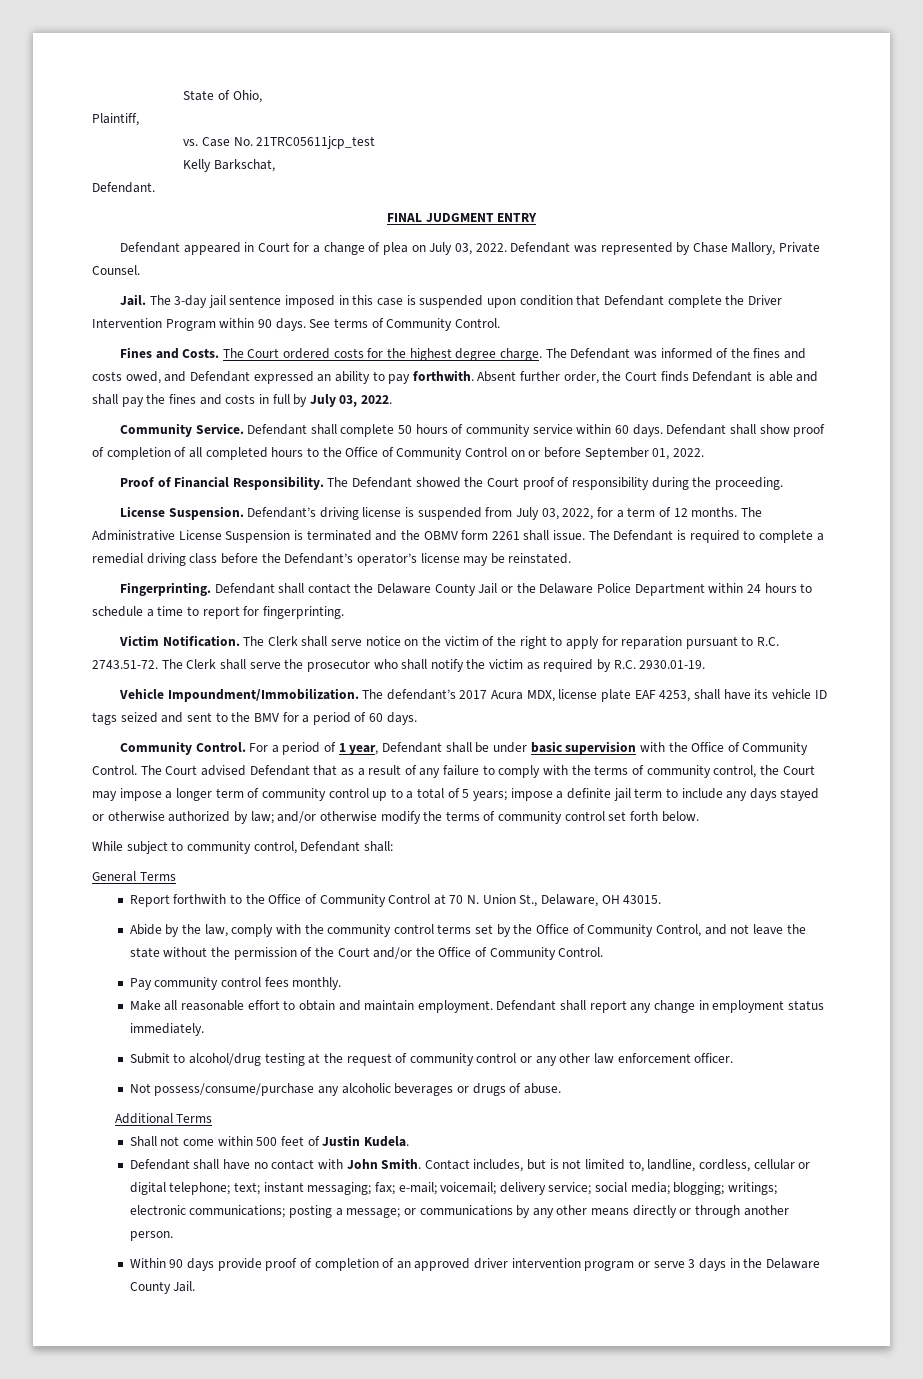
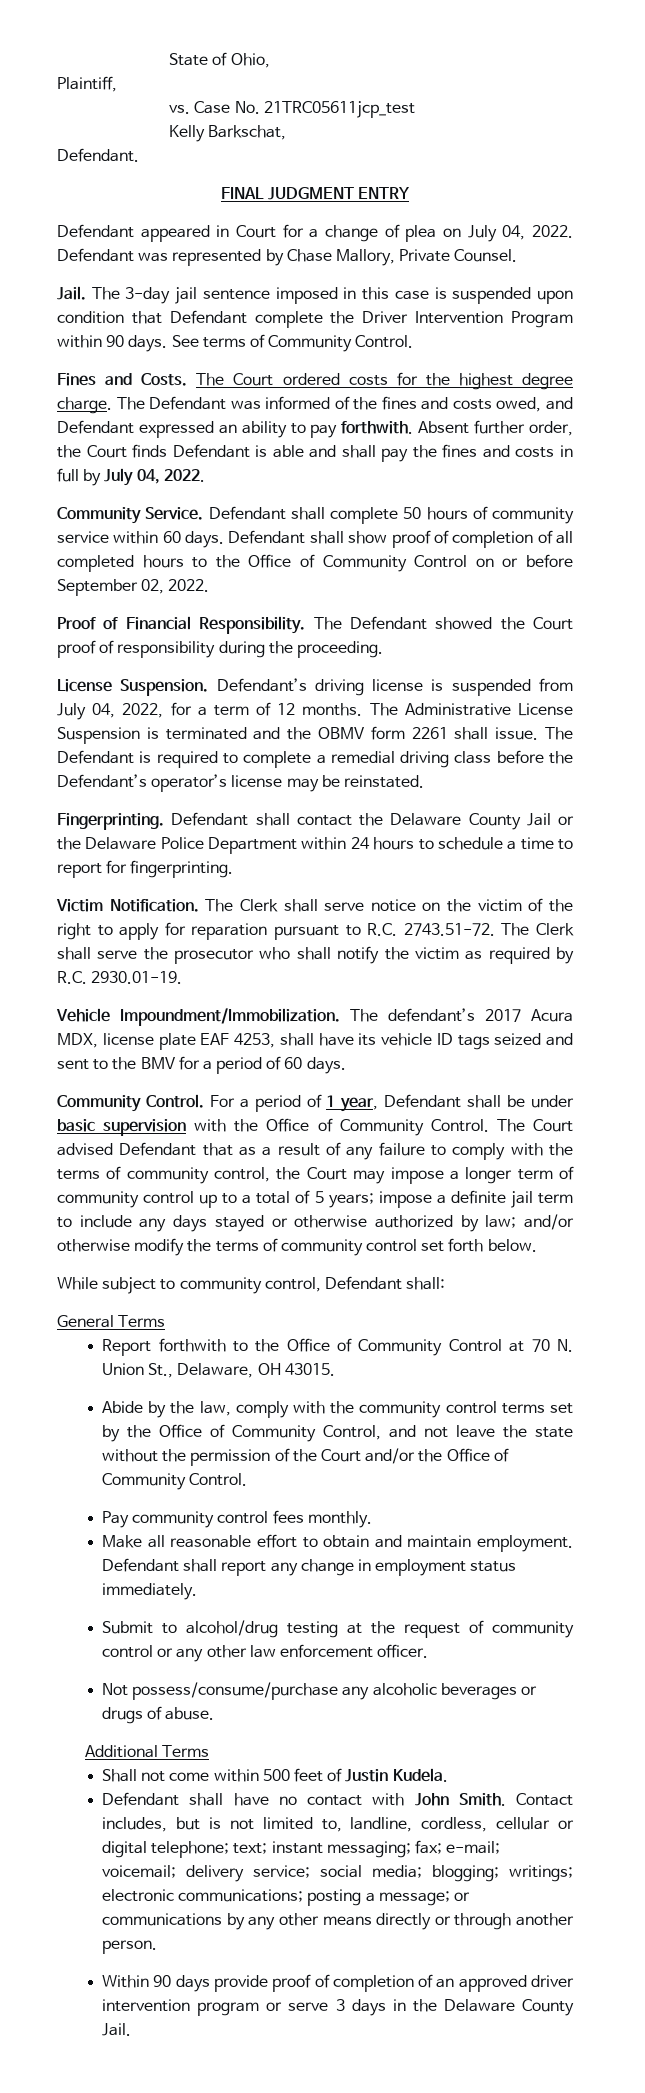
- Defendant appeared in Court for a change of plea on July 03, 2022.
+ Defendant appeared in Court for a change of plea on July 04, 2022.
- Absent further order, the Court finds Defendant is able and shall pay the fines and costs in full by July 03, 2022.
+ Absent further order, the Court finds Defendant is able and shall pay the fines and costs in full by July 04, 2022.
- Defendant shall show proof of completion of all completed hours to the Office of Community Control on or before September 01, 2022.
+ Defendant shall show proof of completion of all completed hours to the Office of Community Control on or before September 02, 2022.
- Defendant’s driving license is suspended from July 03, 2022, for a term of 12 months.
+ Defendant’s driving license is suspended from July 04, 2022, for a term of 12 months.

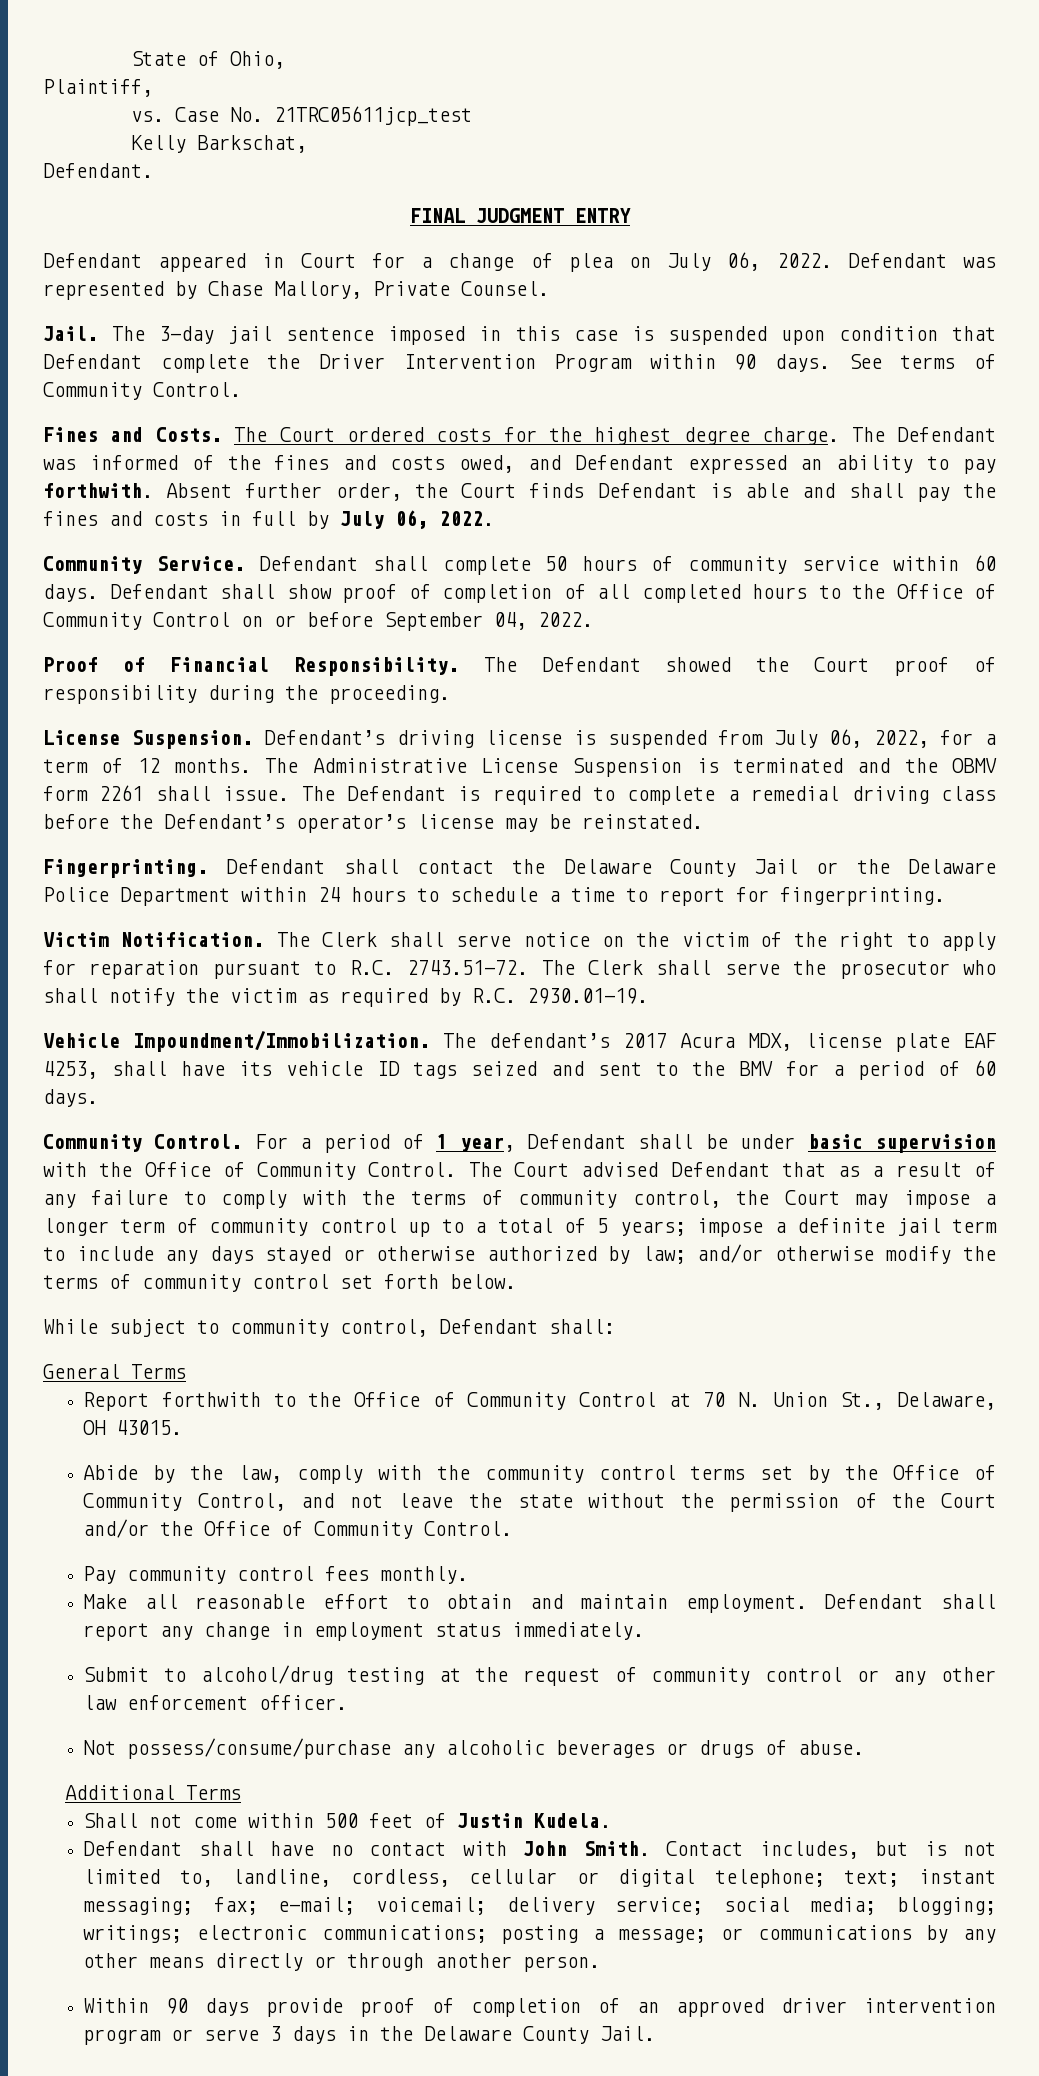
- Defendant appeared in Court for a change of plea on July 04, 2022.
+ Defendant appeared in Court for a change of plea on July 06, 2022.
- Absent further order, the Court finds Defendant is able and shall pay the fines and costs in full by July 04, 2022.
+ Absent further order, the Court finds Defendant is able and shall pay the fines and costs in full by July 06, 2022.
- Defendant shall show proof of completion of all completed hours to the Office of Community Control on or before September 02, 2022.
+ Defendant shall show proof of completion of all completed hours to the Office of Community Control on or before September 04, 2022.
- Defendant’s driving license is suspended from July 04, 2022, for a term of 12 months.
+ Defendant’s driving license is suspended from July 06, 2022, for a term of 12 months.

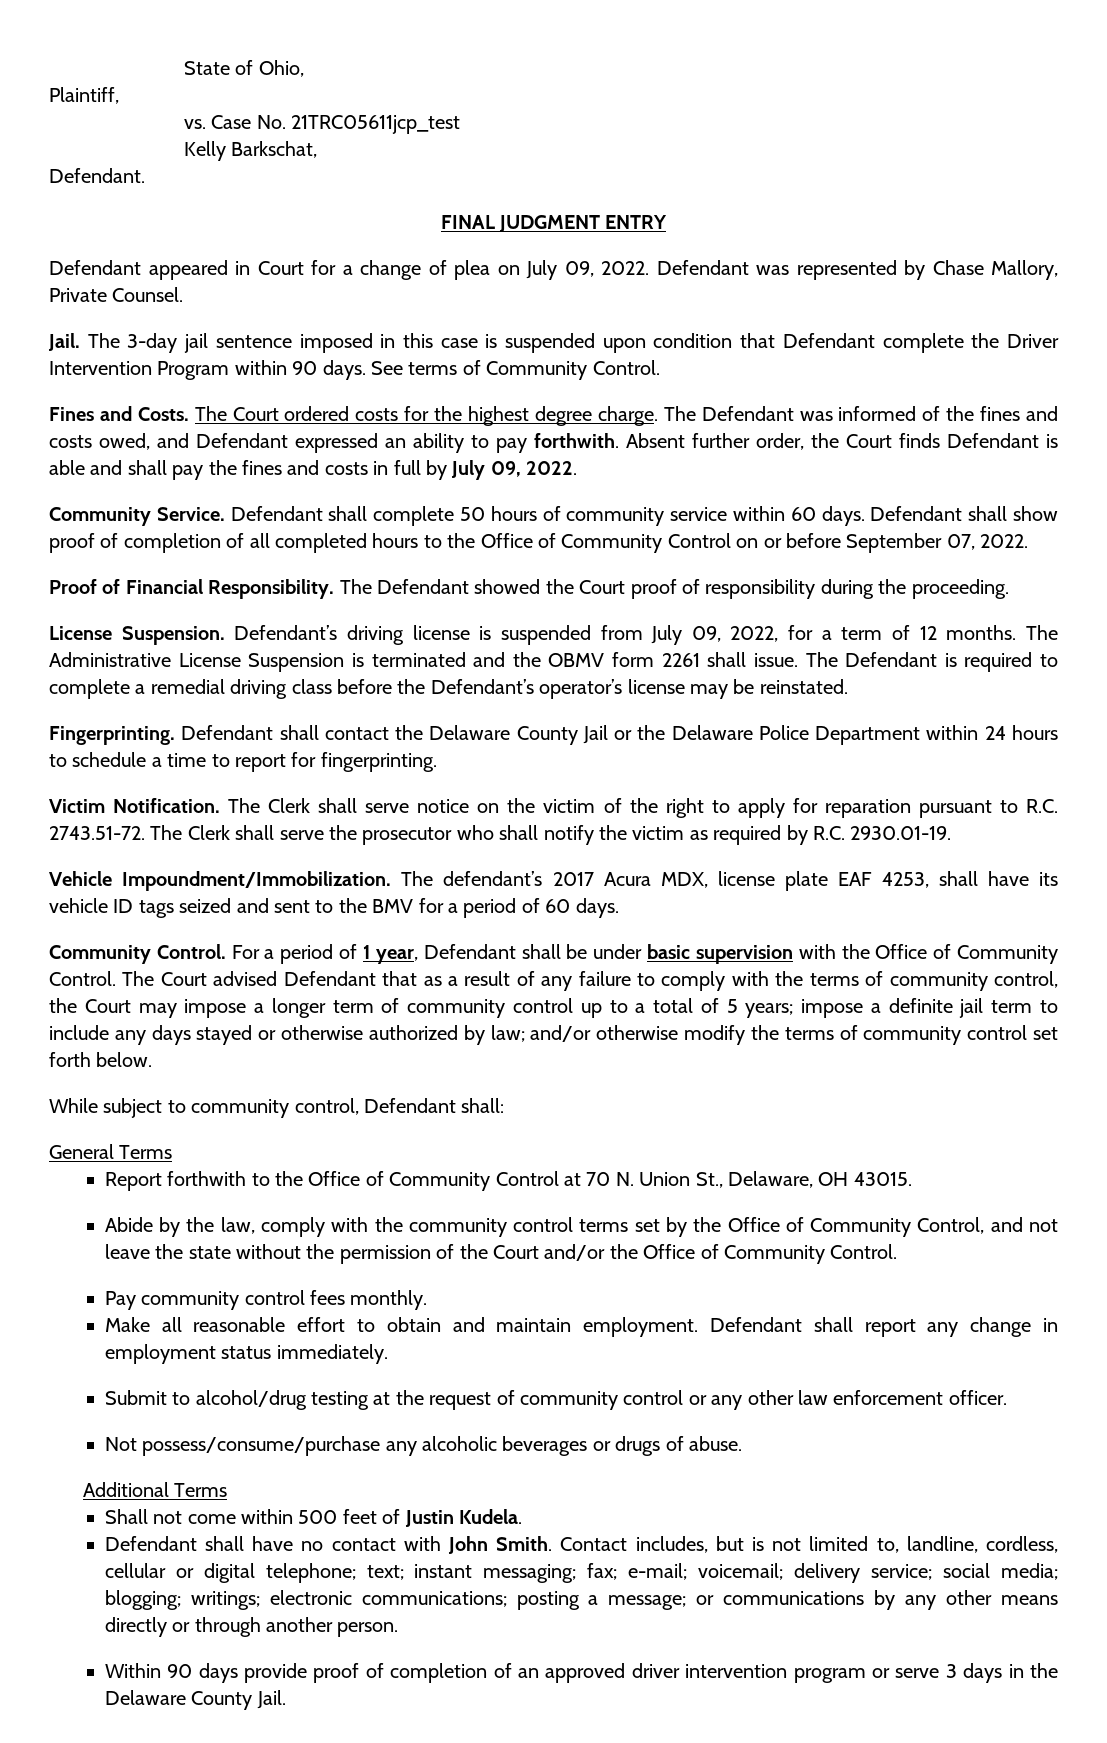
- Defendant appeared in Court for a change of plea on July 06, 2022.
+ Defendant appeared in Court for a change of plea on July 09, 2022.
- Absent further order, the Court finds Defendant is able and shall pay the fines and costs in full by July 06, 2022.
+ Absent further order, the Court finds Defendant is able and shall pay the fines and costs in full by July 09, 2022.
- Defendant shall show proof of completion of all completed hours to the Office of Community Control on or before September 04, 2022.
+ Defendant shall show proof of completion of all completed hours to the Office of Community Control on or before September 07, 2022.
- Defendant’s driving license is suspended from July 06, 2022, for a term of 12 months.
+ Defendant’s driving license is suspended from July 09, 2022, for a term of 12 months.

